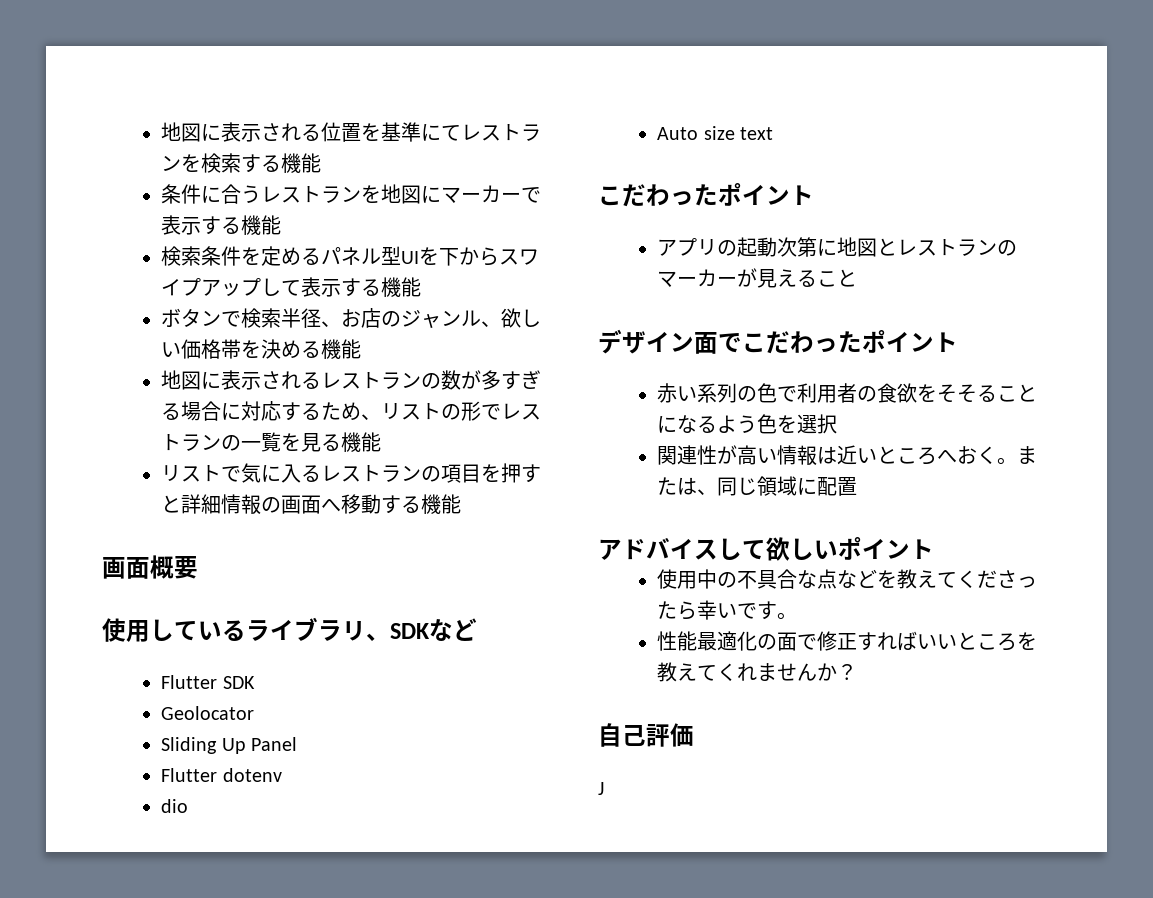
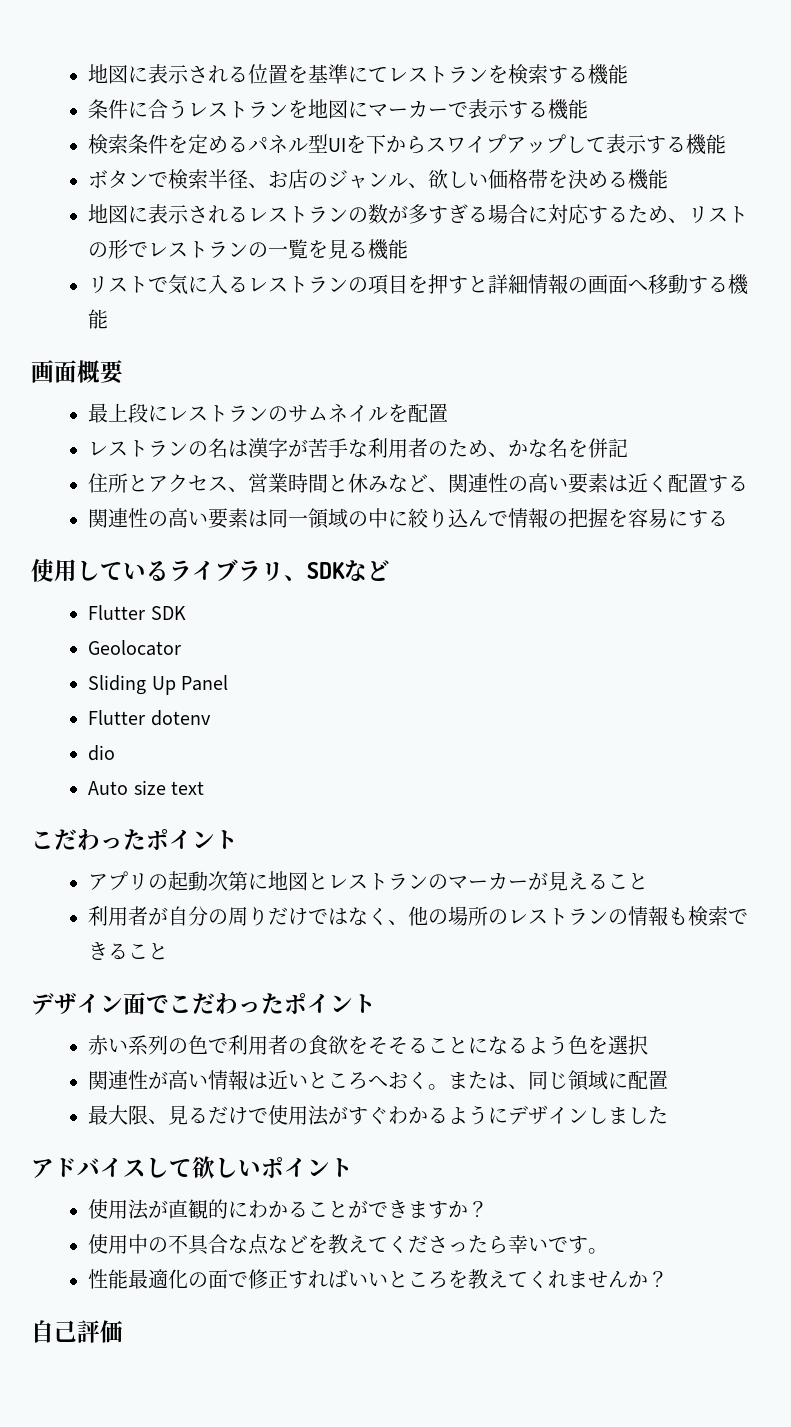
+ 最上段にレストランのサムネイルを配置
+ レストランの名は漢字が苦手な利用者のため、かな名を併記
+ 住所とアクセス、営業時間と休みなど、関連性の高い要素は近く配置する
+ 関連性の高い要素は同一領域の中に絞り込んで情報の把握を容易にする
+ 利用者が自分の周りだけではなく、他の場所のレストランの情報も検索できること
+ 最大限、見るだけで使用法がすぐわかるようにデザインしました
+ 使用法が直観的にわかることができますか？
- J

